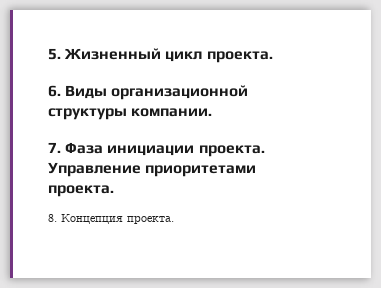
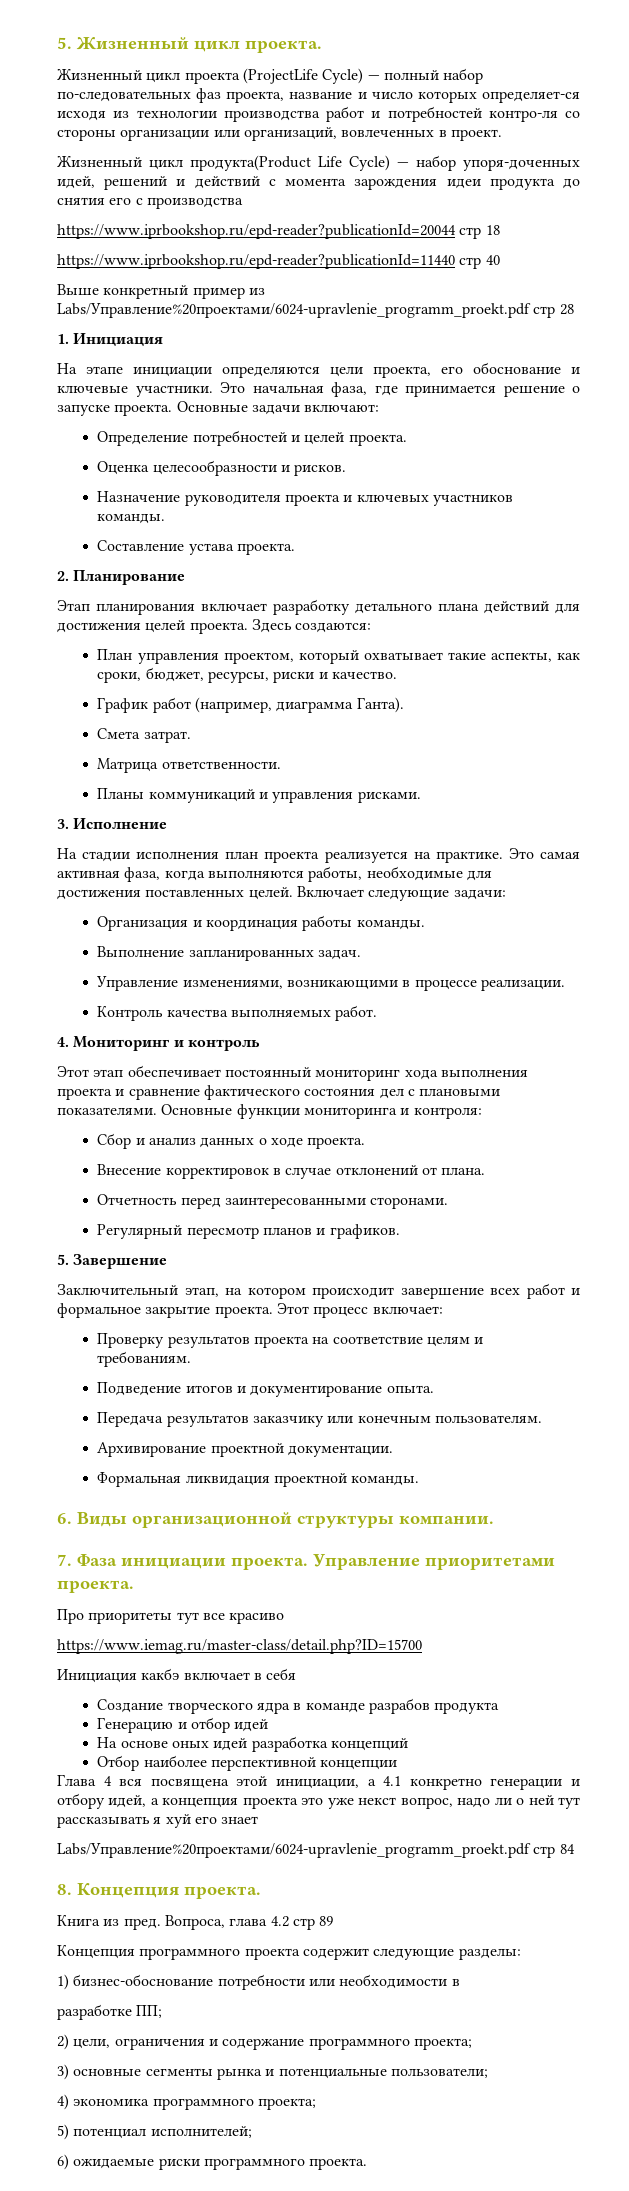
+ Жизненный цикл проекта (ProjectLife Cycle) — полный набор по-следовательных фаз проекта, название и число которых определяет-ся исходя из технологии производства работ и потребностей контро-ля со стороны организации или организаций, вовлеченных в проект.
+ Жизненный цикл продукта(Product Life Cycle) — набор упоря-доченных идей, решений и действий с момента зарождения идеи продукта до снятия его с производства
+ https://www.iprbookshop.ru/epd-reader?publicationId=20044 стр 18
+ https://www.iprbookshop.ru/epd-reader?publicationId=11440 стр 40
+ Выше конкретный пример из Labs/Управление%20проектами/6024-upravlenie_programm_proekt.pdf стр 28
+ 1. Инициация
+ На этапе инициации определяются цели проекта, его обоснование и ключевые участники. Это начальная фаза, где принимается решение о запуске проекта. Основные задачи включают:
+ Определение потребностей и целей проекта.
+ Оценка целесообразности и рисков.
+ Назначение руководителя проекта и ключевых участников команды.
+ Составление устава проекта.
+ 2. Планирование
+ Этап планирования включает разработку детального плана действий для достижения целей проекта. Здесь создаются:
+ План управления проектом, который охватывает такие аспекты, как сроки, бюджет, ресурсы, риски и качество.
+ График работ (например, диаграмма Ганта).
+ Смета затрат.
+ Матрица ответственности.
+ Планы коммуникаций и управления рисками.
+ 3. Исполнение
+ На стадии исполнения план проекта реализуется на практике. Это самая активная фаза, когда выполняются работы, необходимые для достижения поставленных целей. Включает следующие задачи:
+ Организация и координация работы команды.
+ Выполнение запланированных задач.
+ Управление изменениями, возникающими в процессе реализации.
+ Контроль качества выполняемых работ.
+ 4. Мониторинг и контроль
+ Этот этап обеспечивает постоянный мониторинг хода выполнения проекта и сравнение фактического состояния дел с плановыми показателями. Основные функции мониторинга и контроля:
+ Сбор и анализ данных о ходе проекта.
+ Внесение корректировок в случае отклонений от плана.
+ Отчетность перед заинтересованными сторонами.
+ Регулярный пересмотр планов и графиков.
+ 5. Завершение
+ Заключительный этап, на котором происходит завершение всех работ и формальное закрытие проекта. Этот процесс включает:
+ Проверку результатов проекта на соответствие целям и требованиям.
+ Подведение итогов и документирование опыта.
+ Передача результатов заказчику или конечным пользователям.
+ Архивирование проектной документации.
+ Формальная ликвидация проектной команды.
+ Про приоритеты тут все красиво
+ https://www.iemag.ru/master-class/detail.php?ID=15700
+ Инициация какбэ включает в себя
+ Создание творческого ядра в команде разрабов продукта
+ Генерацию и отбор идей
+ На основе оных идей разработка концепций
+ Отбор наиболее перспективной концепции
+ Глава 4 вся посвящена этой инициации, а 4.1 конкретно генерации и отбору идей, а концепция проекта это уже некст вопрос, надо ли о ней тут рассказывать я хуй его знает
+ Labs/Управление%20проектами/6024-upravlenie_programm_proekt.pdf стр 84
  8. Концепция проекта.
+ Книга из пред. Вопроса, глава 4.2 стр 89
+ Концепция программного проекта содержит следующие разделы:
+ 1) бизнес-обоснование потребности или необходимости в
+ разработке ПП;
+ 2) цели, ограничения и содержание программного проекта;
+ 3) основные сегменты рынка и потенциальные пользователи;
+ 4) экономика программного проекта;
+ 5) потенциал исполнителей;
+ 6) ожидаемые риски программного проекта.

